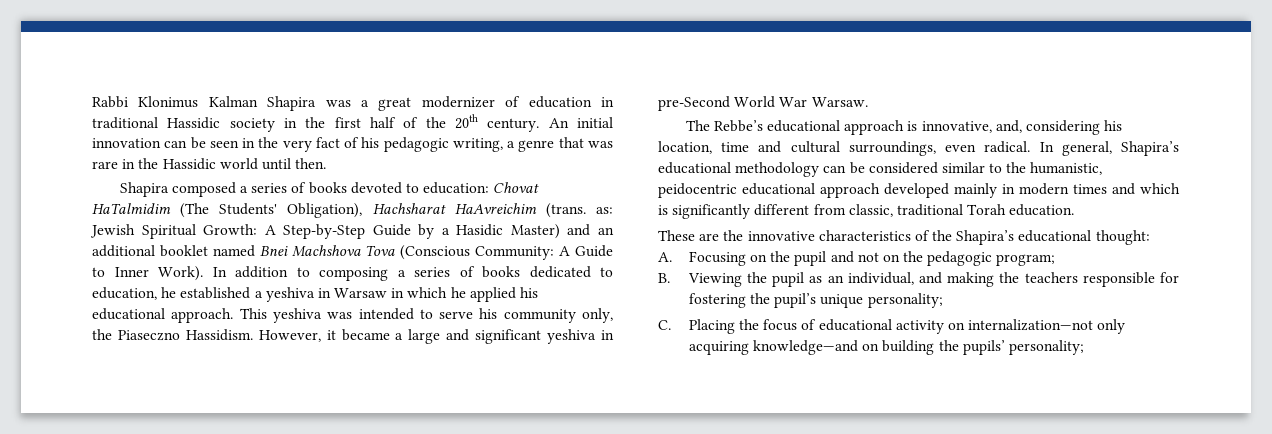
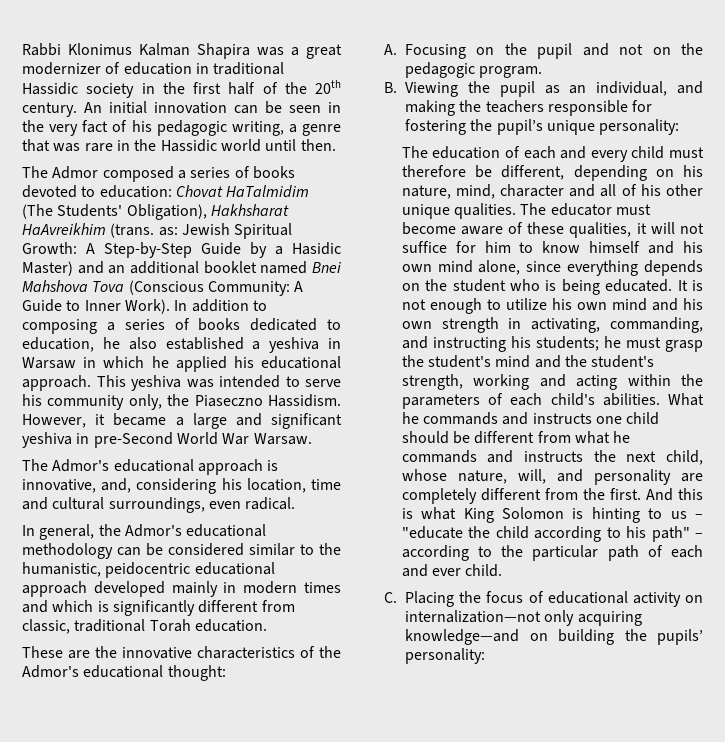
- Shapira composed a series of books devoted to education: Chovat HaTalmidim (The Students' Obligation), Hachsharat HaAvreichim (trans. as: Jewish Spiritual Growth: A Step-by-Step Guide by a Hasidic Master) and an additional booklet named Bnei Machshova Tova (Conscious Community: A Guide to Inner Work).
+ The Admor composed a series of books devoted to education: Chovat HaTalmidim (The Students' Obligation), Hakhsharat HaAvreikhim (trans. as: Jewish Spiritual Growth: A Step-by-Step Guide by a Hasidic Master) and an additional booklet named Bnei Mahshova Tova (Conscious Community: A Guide to Inner Work).
- In addition to composing a series of books dedicated to education, he established a yeshiva in Warsaw in which he applied his educational approach.
+ In addition to composing a series of books dedicated to education, he also established a yeshiva in Warsaw in which he applied his educational approach.
- The Rebbe’s educational approach is innovative, and, considering his location, time and cultural surroundings, even radical. In general, Shapira’s educational methodology can be considered similar to the humanistic, peidocentric educational approach developed mainly in modern times and which is significantly different from classic, traditional Torah education.
+ The Admor's educational approach is innovative, and, considering his location, time and cultural surroundings, even radical.
+ In general, the Admor's educational methodology can be considered similar to the humanistic, peidocentric educational approach developed mainly in modern times and which is significantly different from classic, traditional Torah education.
- These are the innovative characteristics of the Shapira’s educational thought:
+ These are the innovative characteristics of the Admor's educational thought:
- A. Focusing on the pupil and not on the pedagogic program;
+ A. Focusing on the pupil and not on the pedagogic program.
- B. Viewing the pupil as an individual, and making the teachers responsible for fostering the pupil’s unique personality;
+ B. Viewing the pupil as an individual, and making the teachers responsible for fostering the pupil’s unique personality:
+ The education of each and every child must therefore be different, depending on his nature, mind, character and all of his other unique qualities. The educator must become aware of these qualities, it will not suffice for him to know himself and his own mind alone, since everything depends on the student who is being educated. It is not enough to utilize his own mind and his own strength in activating, commanding, and instructing his students; he must grasp the student's mind and the student's strength, working and acting within the parameters of each child's abilities. What he commands and instructs one child should be different from what he commands and instructs the next child, whose nature, will, and personality are completely different from the first. And this is what King Solomon is hinting to us – "educate the child according to his path" – according to the particular path of each and ever child.
- C. Placing the focus of educational activity on internalization—not only acquiring knowledge—and on building the pupils’ personality;
+ C. Placing the focus of educational activity on internalization—not only acquiring knowledge—and on building the pupils’ personality:

